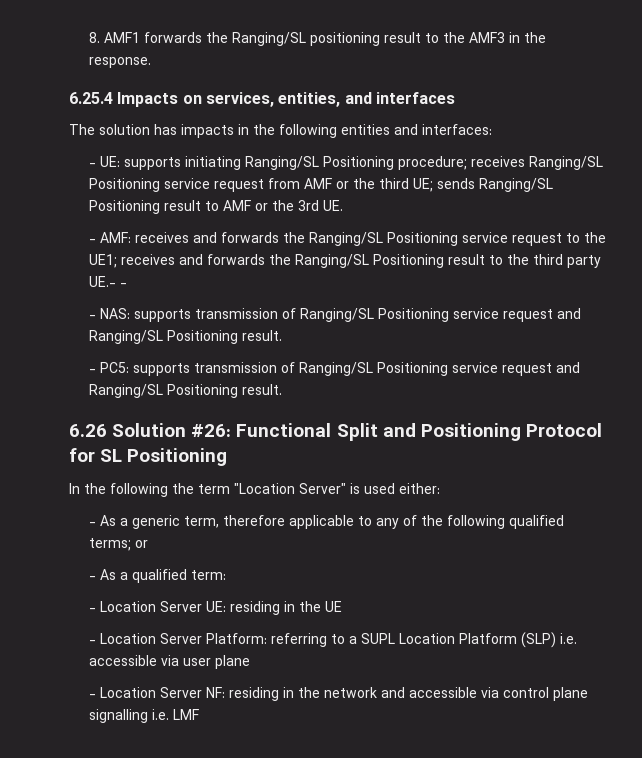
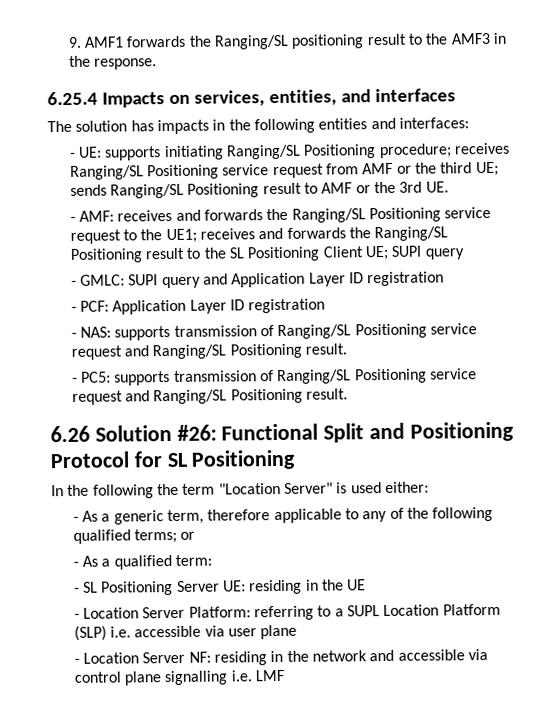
- 8. AMF1 forwards the Ranging/SL positioning result to the AMF3 in the response.
+ 9. AMF1 forwards the Ranging/SL positioning result to the AMF3 in the response.
- - AMF: receives and forwards the Ranging/SL Positioning service request to the UE1; receives and forwards the Ranging/SL Positioning result to the third party UE.- -
+ - AMF: receives and forwards the Ranging/SL Positioning service request to the UE1; receives and forwards the Ranging/SL Positioning result to the SL Positioning Client UE; SUPI query
+ - GMLC: SUPI query and Application Layer ID registration
+ - PCF: Application Layer ID registration
- - Location Server UE: residing in the UE
+ - SL Positioning Server UE: residing in the UE

